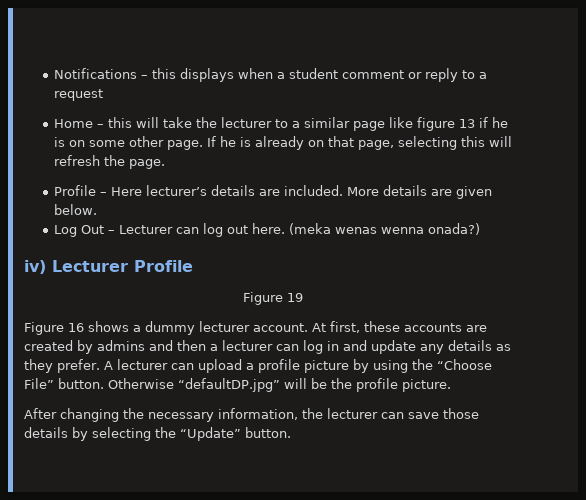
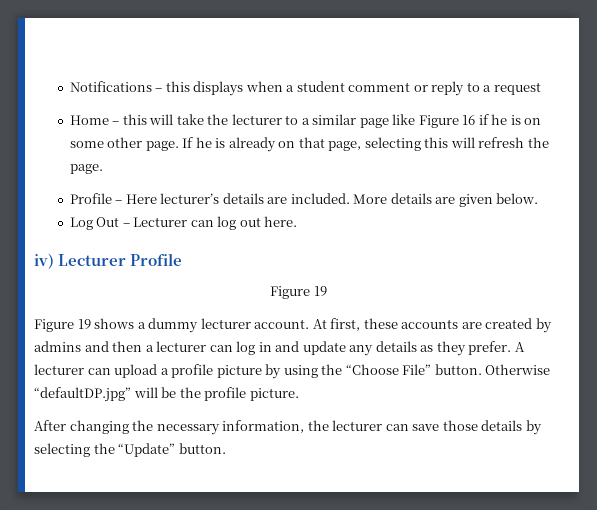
- Home – this will take the lecturer to a similar page like figure 13 if he is on some other page.
+ Home – this will take the lecturer to a similar page like Figure 16 if he is on some other page.
- (meka wenas wenna onada?)
- Figure 16 shows a dummy lecturer account.
+ Figure 19 shows a dummy lecturer account.

